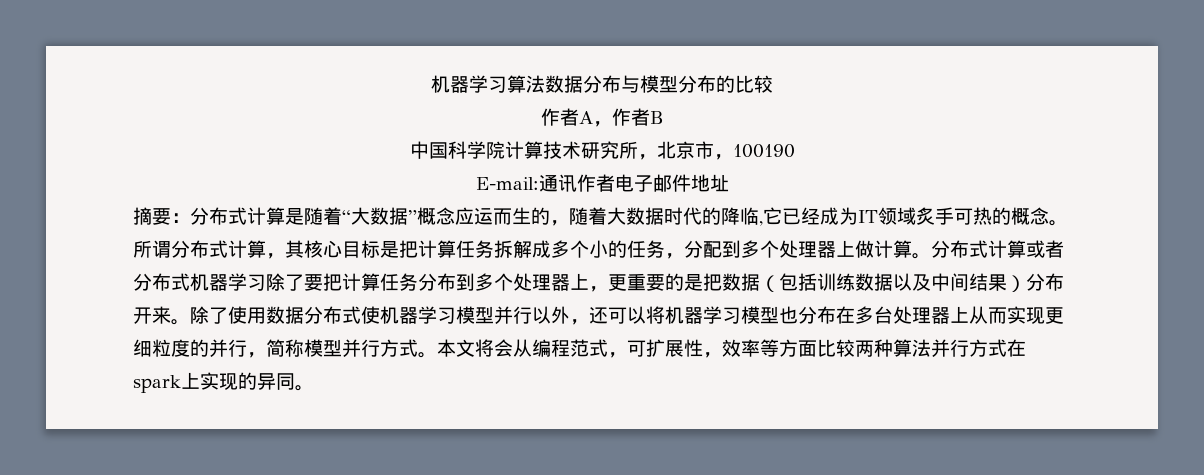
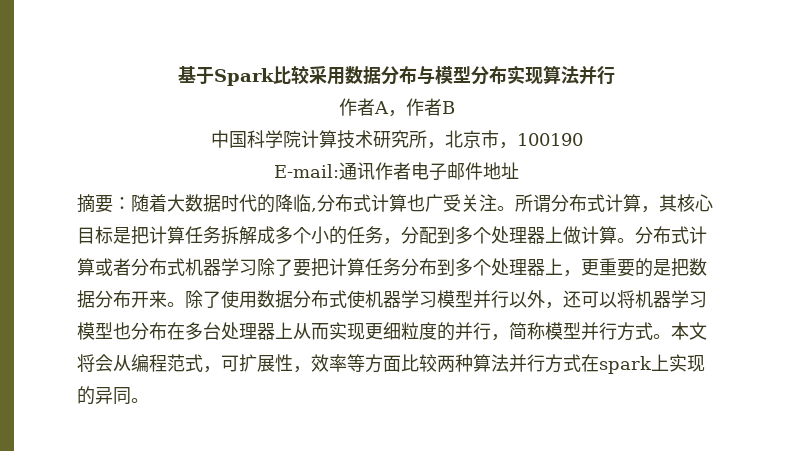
- 机器学习算法数据分布与模型分布的比较
+ 基于Spark比较采用数据分布与模型分布实现算法并行
- 摘要：分布式计算是随着“大数据”概念应运而生的，随着大数据时代的降临,它已经成为IT领域炙手可热的概念。
+ 摘要：随着大数据时代的降临,分布式计算也广受关注。
- 分布式计算或者分布式机器学习除了要把计算任务分布到多个处理器上，更重要的是把数据（包括训练数据以及中间结果）分布开来。
+ 分布式计算或者分布式机器学习除了要把计算任务分布到多个处理器上，更重要的是把数据分布开来。

